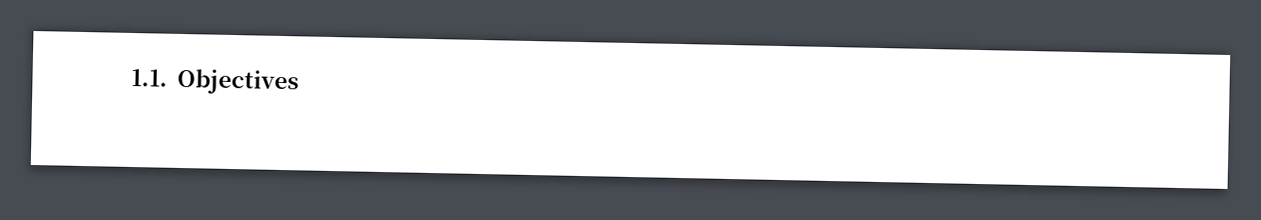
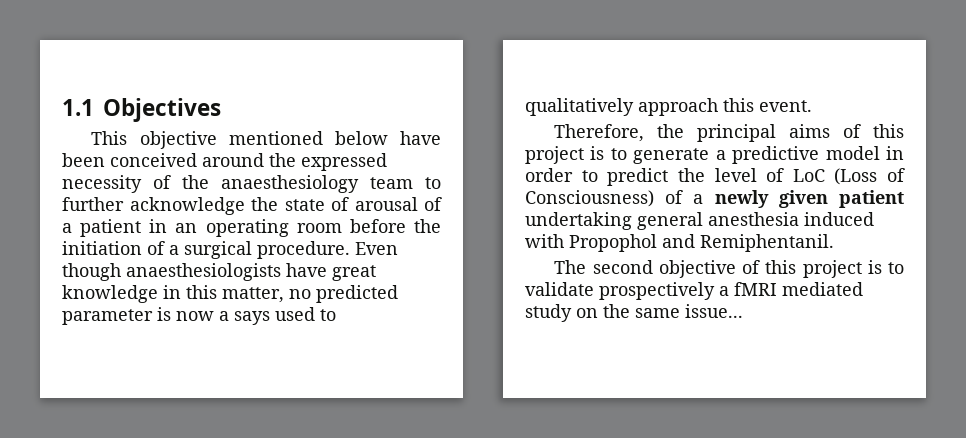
- 1.1. Objectives
+ 1.1 Objectives
+ This objective mentioned below have been conceived around the expressed necessity of the anaesthesiology team to further acknowledge the state of arousal of a patient in an operating room before the initiation of a surgical procedure. Even though anaesthesiologists have great knowledge in this matter, no predicted parameter is now a says used to qualitatively approach this event.
+ Therefore, the principal aims of this project is to generate a predictive model in order to predict the level of LoC (Loss of Consciousness) of a newly given patient undertaking general anesthesia induced with Propophol and Remiphentanil.
+ The second objective of this project is to validate prospectively a fMRI mediated study on the same issue...

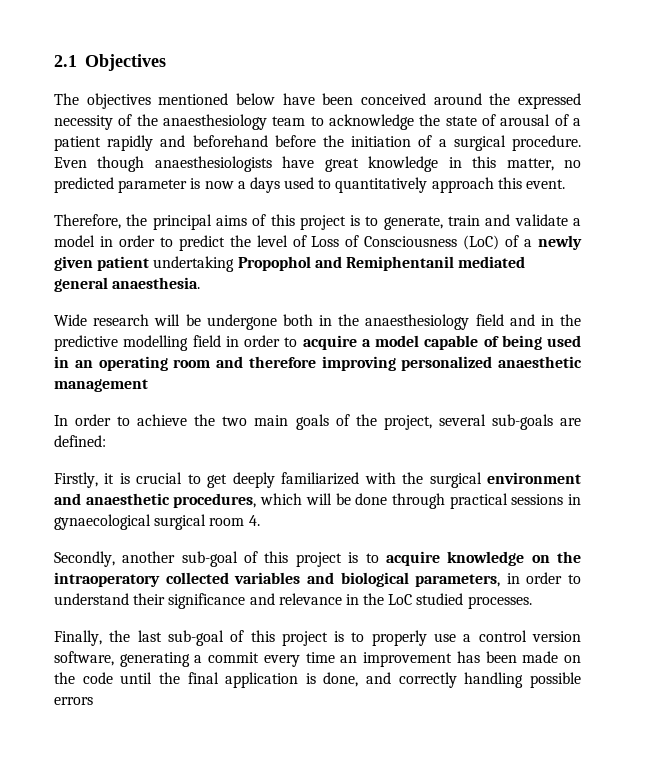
- 1.1 Objectives
+ 2.1 Objectives
- This objective mentioned below have been conceived around the expressed necessity of the anaesthesiology team to further acknowledge the state of arousal of a patient in an operating room before the initiation of a surgical procedure.
+ The objectives mentioned below have been conceived around the expressed necessity of the anaesthesiology team to acknowledge the state of arousal of a patient rapidly and beforehand before the initiation of a surgical procedure.
- Even though anaesthesiologists have great knowledge in this matter, no predicted parameter is now a says used to qualitatively approach this event.
+ Even though anaesthesiologists have great knowledge in this matter, no predicted parameter is now a days used to quantitatively approach this event.
- Therefore, the principal aims of this project is to generate a predictive model in order to predict the level of LoC (Loss of Consciousness) of a newly given patient undertaking general anesthesia induced with Propophol and Remiphentanil.
- The second objective of this project is to validate prospectively a fMRI mediated study on the same issue...
+ Therefore, the principal aims of this project is to generate, train and validate a model in order to predict the level of Loss of Consciousness (LoC) of a newly given patient undertaking Propophol and Remiphentanil mediated general anaesthesia.
+ Wide research will be undergone both in the anaesthesiology field and in the predictive modelling field in order to acquire a model capable of being used in an operating room and therefore improving personalized anaesthetic management
+ In order to achieve the two main goals of the project, several sub-goals are defined:
+ Firstly, it is crucial to get deeply familiarized with the surgical environment and anaesthetic procedures, which will be done through practical sessions in gynaecological surgical room 4.
+ Secondly, another sub-goal of this project is to acquire knowledge on the intraoperatory collected variables and biological parameters, in order to understand their significance and relevance in the LoC studied processes.
+ Finally, the last sub-goal of this project is to properly use a control version software, generating a commit every time an improvement has been made on the code until the final application is done, and correctly handling possible errors

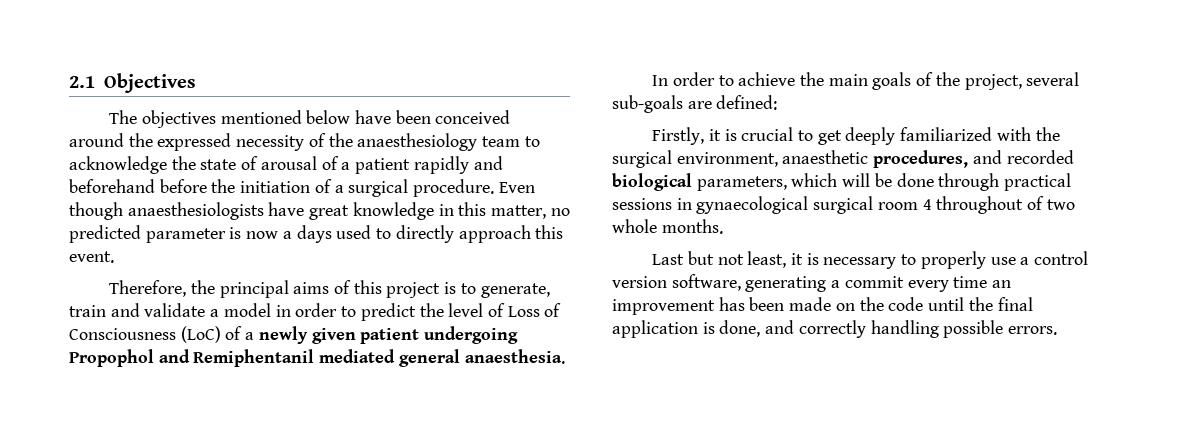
- Even though anaesthesiologists have great knowledge in this matter, no predicted parameter is now a days used to quantitatively approach this event.
+ Even though anaesthesiologists have great knowledge in this matter, no predicted parameter is now a days used to directly approach this event.
- Therefore, the principal aims of this project is to generate, train and validate a model in order to predict the level of Loss of Consciousness (LoC) of a newly given patient undertaking Propophol and Remiphentanil mediated general anaesthesia.
+ Therefore, the principal aims of this project is to generate, train and validate a model in order to predict the level of Loss of Consciousness (LoC) of a newly given patient undergoing Propophol and Remiphentanil mediated general anaesthesia.
- Wide research will be undergone both in the anaesthesiology field and in the predictive modelling field in order to acquire a model capable of being used in an operating room and therefore improving personalized anaesthetic management
- In order to achieve the two main goals of the project, several sub-goals are defined:
+ In order to achieve the main goals of the project, several sub-goals are defined:
- Firstly, it is crucial to get deeply familiarized with the surgical environment and anaesthetic procedures, which will be done through practical sessions in gynaecological surgical room 4.
- Secondly, another sub-goal of this project is to acquire knowledge on the intraoperatory collected variables and biological parameters, in order to understand their significance and relevance in the LoC studied processes.
- Finally, the last sub-goal of this project is to properly use a control version software, generating a commit every time an improvement has been made on the code until the final application is done, and correctly handling possible errors
+ Firstly, it is crucial to get deeply familiarized with the surgical environment, anaesthetic procedures, and recorded biological parameters, which will be done through practical sessions in gynaecological surgical room 4 throughout of two whole months.
+ Last but not least, it is necessary to properly use a control version software, generating a commit every time an improvement has been made on the code until the final application is done, and correctly handling possible errors.

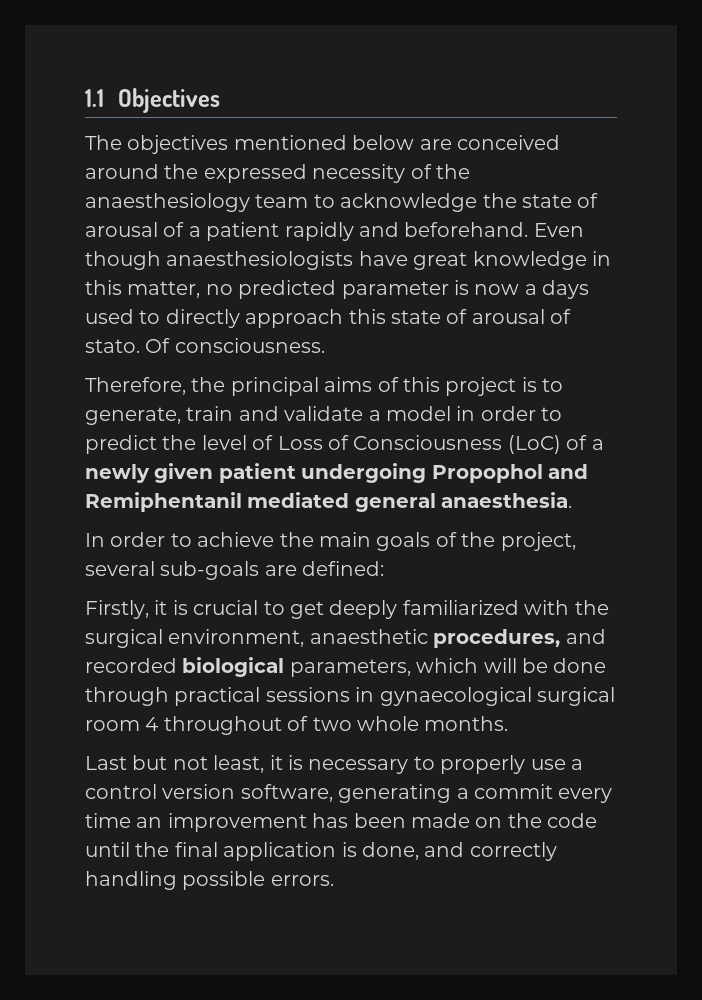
- 2.1 Objectives
+ 1.1 Objectives
- The objectives mentioned below have been conceived around the expressed necessity of the anaesthesiology team to acknowledge the state of arousal of a patient rapidly and beforehand before the initiation of a surgical procedure.
+ The objectives mentioned below are conceived around the expressed necessity of the anaesthesiology team to acknowledge the state of arousal of a patient rapidly and beforehand.
- Even though anaesthesiologists have great knowledge in this matter, no predicted parameter is now a days used to directly approach this event.
+ Even though anaesthesiologists have great knowledge in this matter, no predicted parameter is now a days used to directly approach this state of arousal of stato. Of consciousness.

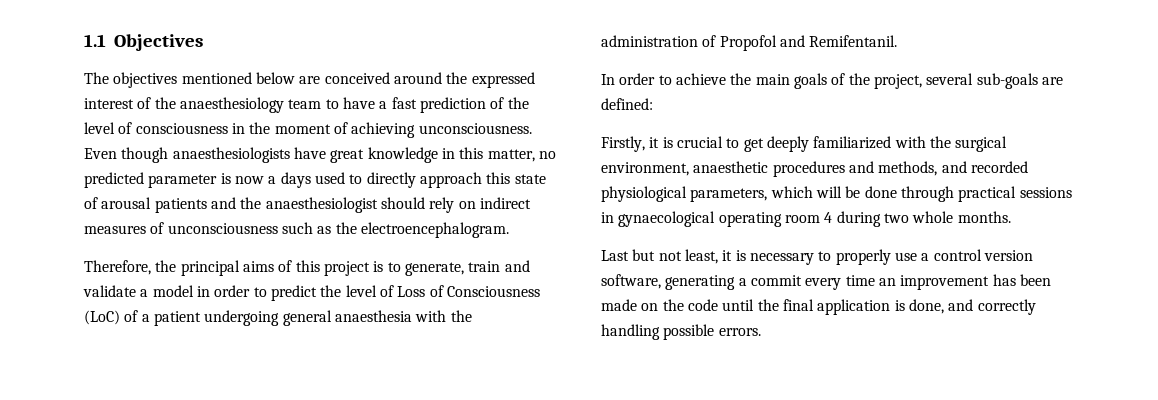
- The objectives mentioned below are conceived around the expressed necessity of the anaesthesiology team to acknowledge the state of arousal of a patient rapidly and beforehand.
+ The objectives mentioned below are conceived around the expressed interest of the anaesthesiology team to have a fast prediction of the level of consciousness in the moment of achieving unconsciousness.
- Even though anaesthesiologists have great knowledge in this matter, no predicted parameter is now a days used to directly approach this state of arousal of stato. Of consciousness.
+ Even though anaesthesiologists have great knowledge in this matter, no predicted parameter is now a days used to directly approach this state of arousal patients and the anaesthesiologist should rely on indirect measures of unconsciousness such as the electroencephalogram.
- Therefore, the principal aims of this project is to generate, train and validate a model in order to predict the level of Loss of Consciousness (LoC) of a newly given patient undergoing Propophol and Remiphentanil mediated general anaesthesia.
+ Therefore, the principal aims of this project is to generate, train and validate a model in order to predict the level of Loss of Consciousness (LoC) of a patient undergoing general anaesthesia with the administration of Propofol and Remifentanil.
- Firstly, it is crucial to get deeply familiarized with the surgical environment, anaesthetic procedures, and recorded biological parameters, which will be done through practical sessions in gynaecological surgical room 4 throughout of two whole months.
+ Firstly, it is crucial to get deeply familiarized with the surgical environment, anaesthetic procedures and methods, and recorded physiological parameters, which will be done through practical sessions in gynaecological operating room 4 during two whole months.

